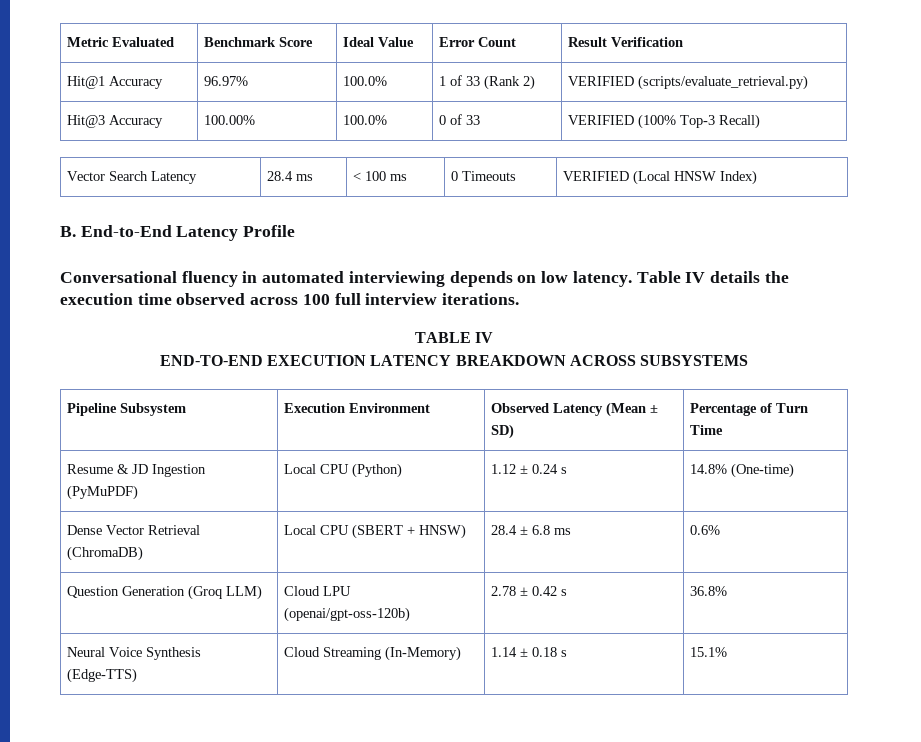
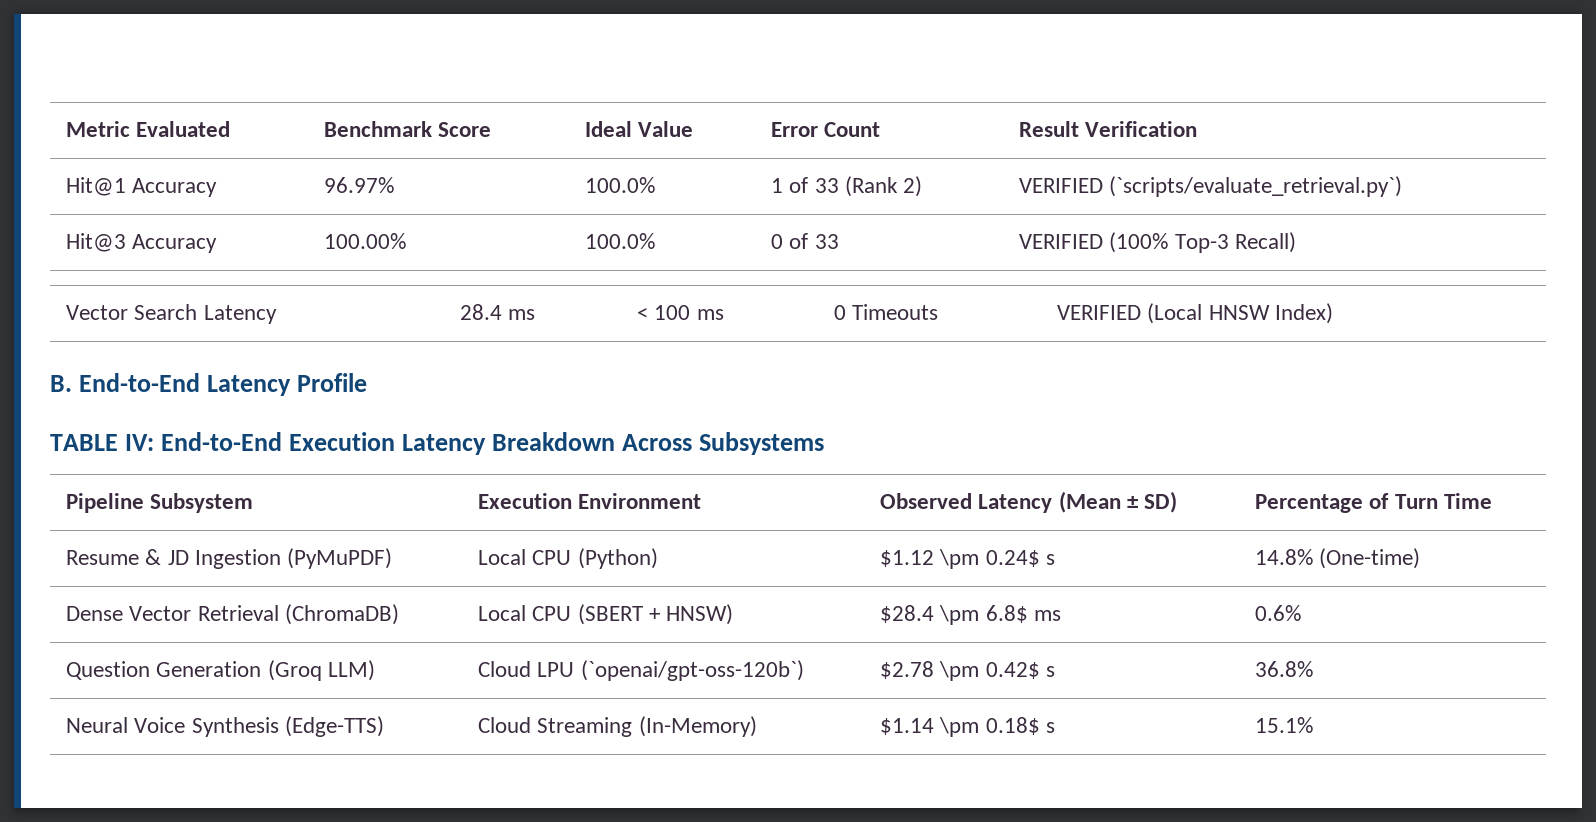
- Hit@1 Accuracy | 96.97% | 100.0% | 1 of 33 (Rank 2) | VERIFIED (scripts/evaluate_retrieval.py)
+ Hit@1 Accuracy | 96.97% | 100.0% | 1 of 33 (Rank 2) | VERIFIED (`scripts/evaluate_retrieval.py`)
- Conversational fluency in automated interviewing depends on low latency. Table IV details the execution time observed across 100 full interview iterations.
- TABLE IV
- END-TO-END EXECUTION LATENCY BREAKDOWN ACROSS SUBSYSTEMS
+ TABLE IV: End-to-End Execution Latency Breakdown Across Subsystems
- Resume & JD Ingestion (PyMuPDF) | Local CPU (Python) | 1.12 ± 0.24 s | 14.8% (One-time)
+ Resume & JD Ingestion (PyMuPDF) | Local CPU (Python) | $1.12 \pm 0.24$ s | 14.8% (One-time)
- Dense Vector Retrieval (ChromaDB) | Local CPU (SBERT + HNSW) | 28.4 ± 6.8 ms | 0.6%
+ Dense Vector Retrieval (ChromaDB) | Local CPU (SBERT + HNSW) | $28.4 \pm 6.8$ ms | 0.6%
- Question Generation (Groq LLM) | Cloud LPU (openai/gpt-oss-120b) | 2.78 ± 0.42 s | 36.8%
+ Question Generation (Groq LLM) | Cloud LPU (`openai/gpt-oss-120b`) | $2.78 \pm 0.42$ s | 36.8%
- Neural Voice Synthesis (Edge-TTS) | Cloud Streaming (In-Memory) | 1.14 ± 0.18 s | 15.1%
+ Neural Voice Synthesis (Edge-TTS) | Cloud Streaming (In-Memory) | $1.14 \pm 0.18$ s | 15.1%

